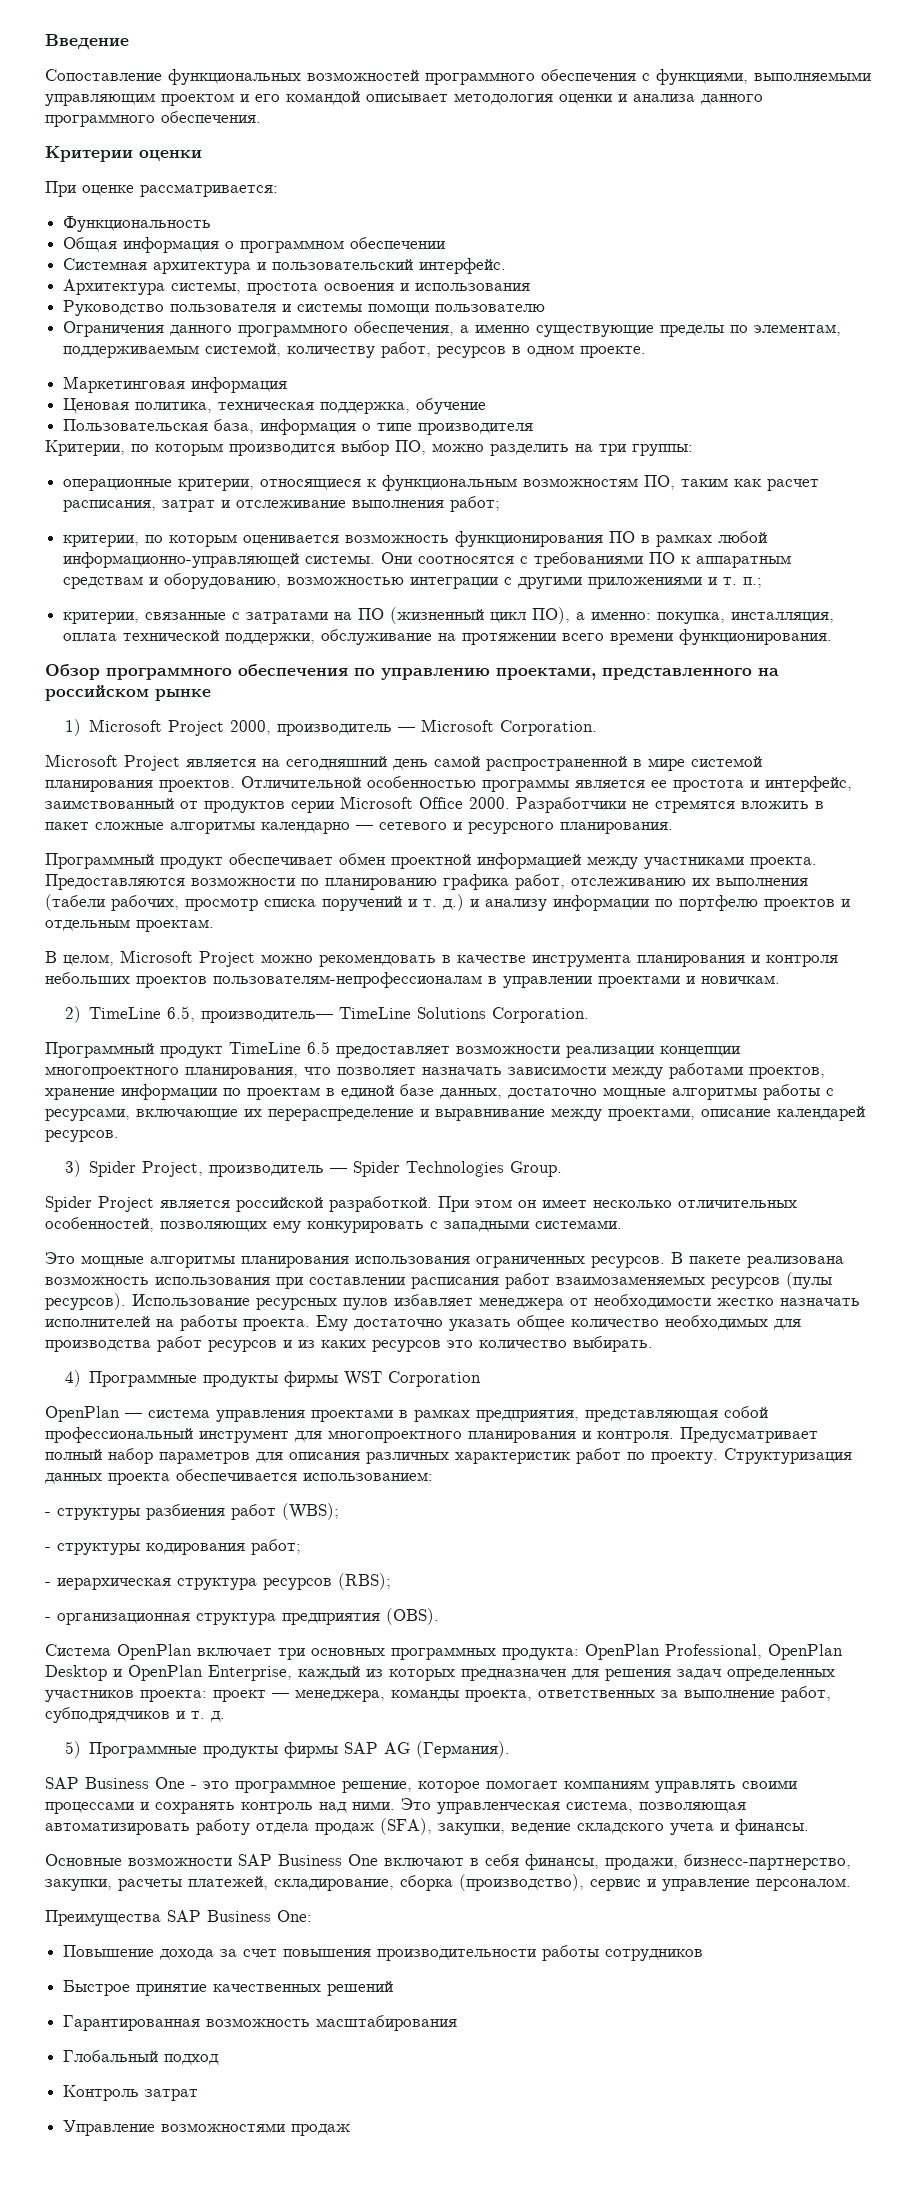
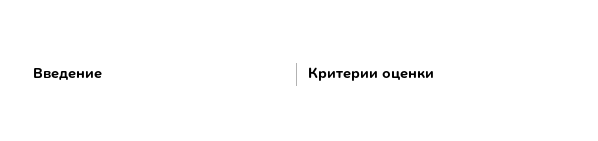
- Сопоставление функциональных возможностей программного обеспечения с функциями, выполняемыми управляющим проектом и его командой описывает методология оценки и анализа данного программного обеспечения.
  Критерии оценки
- При оценке рассматривается:
- Функциональность
- Общая информация о программном обеспечении
- Системная архитектура и пользовательский интерфейс.
- Архитектура системы, простота освоения и использования
- Руководство пользователя и системы помощи пользователю
- Ограничения данного программного обеспечения, а именно существующие пределы по элементам, поддерживаемым системой, количеству работ, ресурсов в одном проекте.
- Маркетинговая информация
- Ценовая политика, техническая поддержка, обучение
- Пользовательская база, информация о типе производителя
- Критерии, по которым производится выбор ПО, можно разделить на три группы:
- операционные критерии, относящиеся к функциональным возможностям ПО, таким как расчет расписания, затрат и отслеживание выполнения работ;
- критерии, по которым оценивается возможность функционирования ПО в рамках любой информационно-управляющей системы. Они соотносятся с требованиями ПО к аппаратным средствам и оборудованию, возможностью интеграции с другими приложениями и т. п.;
- критерии, связанные с затратами на ПО (жизненный цикл ПО), а именно: покупка, инсталляция, оплата технической поддержки, обслуживание на протяжении всего времени функционирования.
- Обзор программного обеспечения по управлению проектами, представленного на российском рынке
- 1) Microsoft Project 2000, производитель — Microsoft Corporation.
- Microsoft Project является на сегодняшний день самой распространенной в мире системой планирования проектов. Отличительной особенностью программы является ее простота и интерфейс, заимствованный от продуктов серии Microsoft Office 2000. Разработчики не стремятся вложить в пакет сложные алгоритмы календарно — сетевого и ресурсного планирования.
- Программный продукт обеспечивает обмен проектной информацией между участниками проекта. Предоставляются возможности по планированию графика работ, отслеживанию их выполнения (табели рабочих, просмотр списка поручений и т. д.) и анализу информации по портфелю проектов и отдельным проектам.
- В целом, Microsoft Project можно рекомендовать в качестве инструмента планирования и контроля небольших проектов пользователям-непрофессионалам в управлении проектами и новичкам.
- 2) TimeLine 6.5, производитель— TimeLine Solutions Corporation.
- Программный продукт TimeLine 6.5 предоставляет возможности реализации концепции многопроектного планирования, что позволяет назначать зависимости между работами проектов, хранение информации по проектам в единой базе данных, достаточно мощные алгоритмы работы с ресурсами, включающие их перераспределение и выравнивание между проектами, описание календарей ресурсов.
- 3) Spider Project, производитель — Spider Technologies Group.
- Spider Project является российской разработкой. При этом он имеет несколько отличительных особенностей, позволяющих ему конкурировать с западными системами.
- Это мощные алгоритмы планирования использования ограниченных ресурсов. В пакете реализована возможность использования при составлении расписания работ взаимозаменяемых ресурсов (пулы ресурсов). Использование ресурсных пулов избавляет менеджера от необходимости жестко назначать исполнителей на работы проекта. Ему достаточно указать общее количество необходимых для производства работ ресурсов и из каких ресурсов это количество выбирать.
- 4) Программные продукты фирмы WST Corporation
- OpenPlan — система управления проектами в рамках предприятия, представляющая собой профессиональный инструмент для многопроектного планирования и контроля. Предусматривает полный набор параметров для описания различных характеристик работ по проекту. Структуризация данных проекта обеспечивается использованием:
- - структуры разбиения работ (WBS);
- - структуры кодирования работ;
- - иерархическая структура ресурсов (RBS);
- - организационная структура предприятия (OBS).
- Система OpenPlan включает три основных программных продукта: OpenPlan Professional, OpenPlan Desktop и OpenPlan Enterprise, каждый из которых предназначен для решения задач определенных участников проекта: проект — менеджера, команды проекта, ответственных за выполнение работ, субподрядчиков и т. д.
- 5) Программные продукты фирмы SAP AG (Германия).
- SAP Business One - это программное решение, которое помогает компаниям управлять своими процессами и сохранять контроль над ними. Это управленческая система, позволяющая автоматизировать работу отдела продаж (SFA), закупки, ведение складского учета и финансы.
- Основные возможности SAP Business One включают в себя финансы, продажи, бизнесс-партнерство, закупки, расчеты платежей, складирование, сборка (производство), сервис и управление персоналом.
- Преимущества SAP Business One:
- Повышение дохода за счет повышения производительности работы сотрудников
- Быстрое принятие качественных решений
- Гарантированная возможность масштабирования
- Глобальный подход
- Контроль затрат
- Управление возможностями продаж

